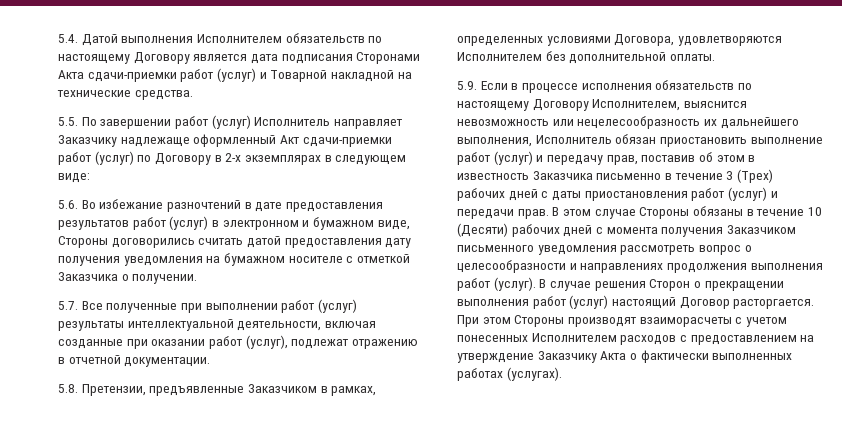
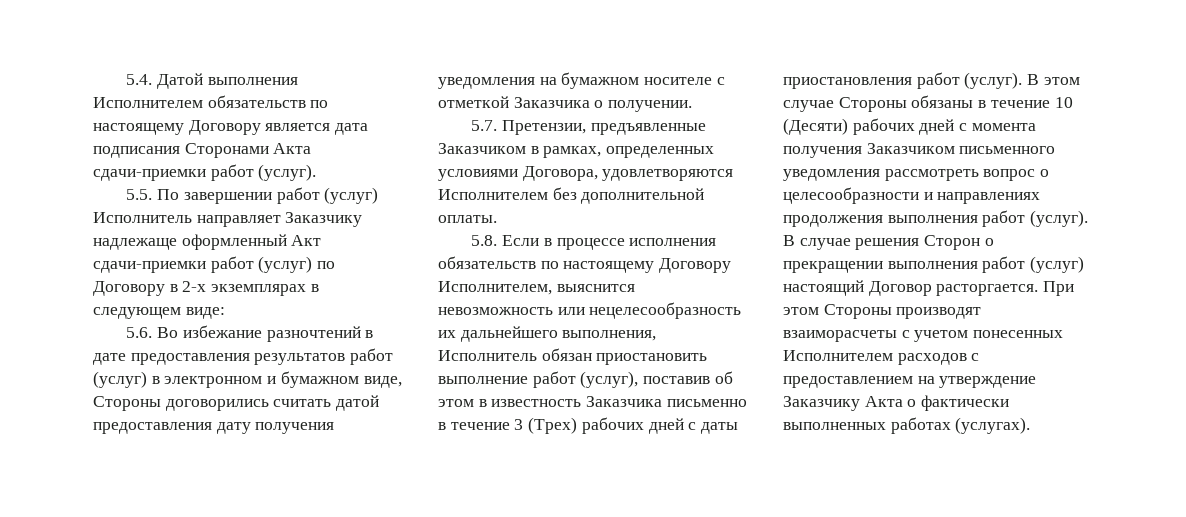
- 5.4. Датой выполнения Исполнителем обязательств по настоящему Договору является дата подписания Сторонами Акта сдачи-приемки работ (услуг) и Товарной накладной на технические средства.
+ 5.4. Датой выполнения Исполнителем обязательств по настоящему Договору является дата подписания Сторонами Акта сдачи-приемки работ (услуг).
- 5.7. Все полученные при выполнении работ (услуг) результаты интеллектуальной деятельности, включая созданные при оказании работ (услуг), подлежат отражению в отчетной документации.
- 5.8. Претензии, предъявленные Заказчиком в рамках, определенных условиями Договора, удовлетворяются Исполнителем без дополнительной оплаты.
+ 5.7. Претензии, предъявленные Заказчиком в рамках, определенных условиями Договора, удовлетворяются Исполнителем без дополнительной оплаты.
- 5.9. Если в процессе исполнения обязательств по настоящему Договору Исполнителем, выяснится невозможность или нецелесообразность их дальнейшего выполнения, Исполнитель обязан приостановить выполнение работ (услуг) и передачу прав, поставив об этом в известность Заказчика письменно в течение 3 (Трех) рабочих дней с даты приостановления работ (услуг) и передачи прав.
+ 5.8. Если в процессе исполнения обязательств по настоящему Договору Исполнителем, выяснится невозможность или нецелесообразность их дальнейшего выполнения, Исполнитель обязан приостановить выполнение работ (услуг), поставив об этом в известность Заказчика письменно в течение 3 (Трех) рабочих дней с даты приостановления работ (услуг).

